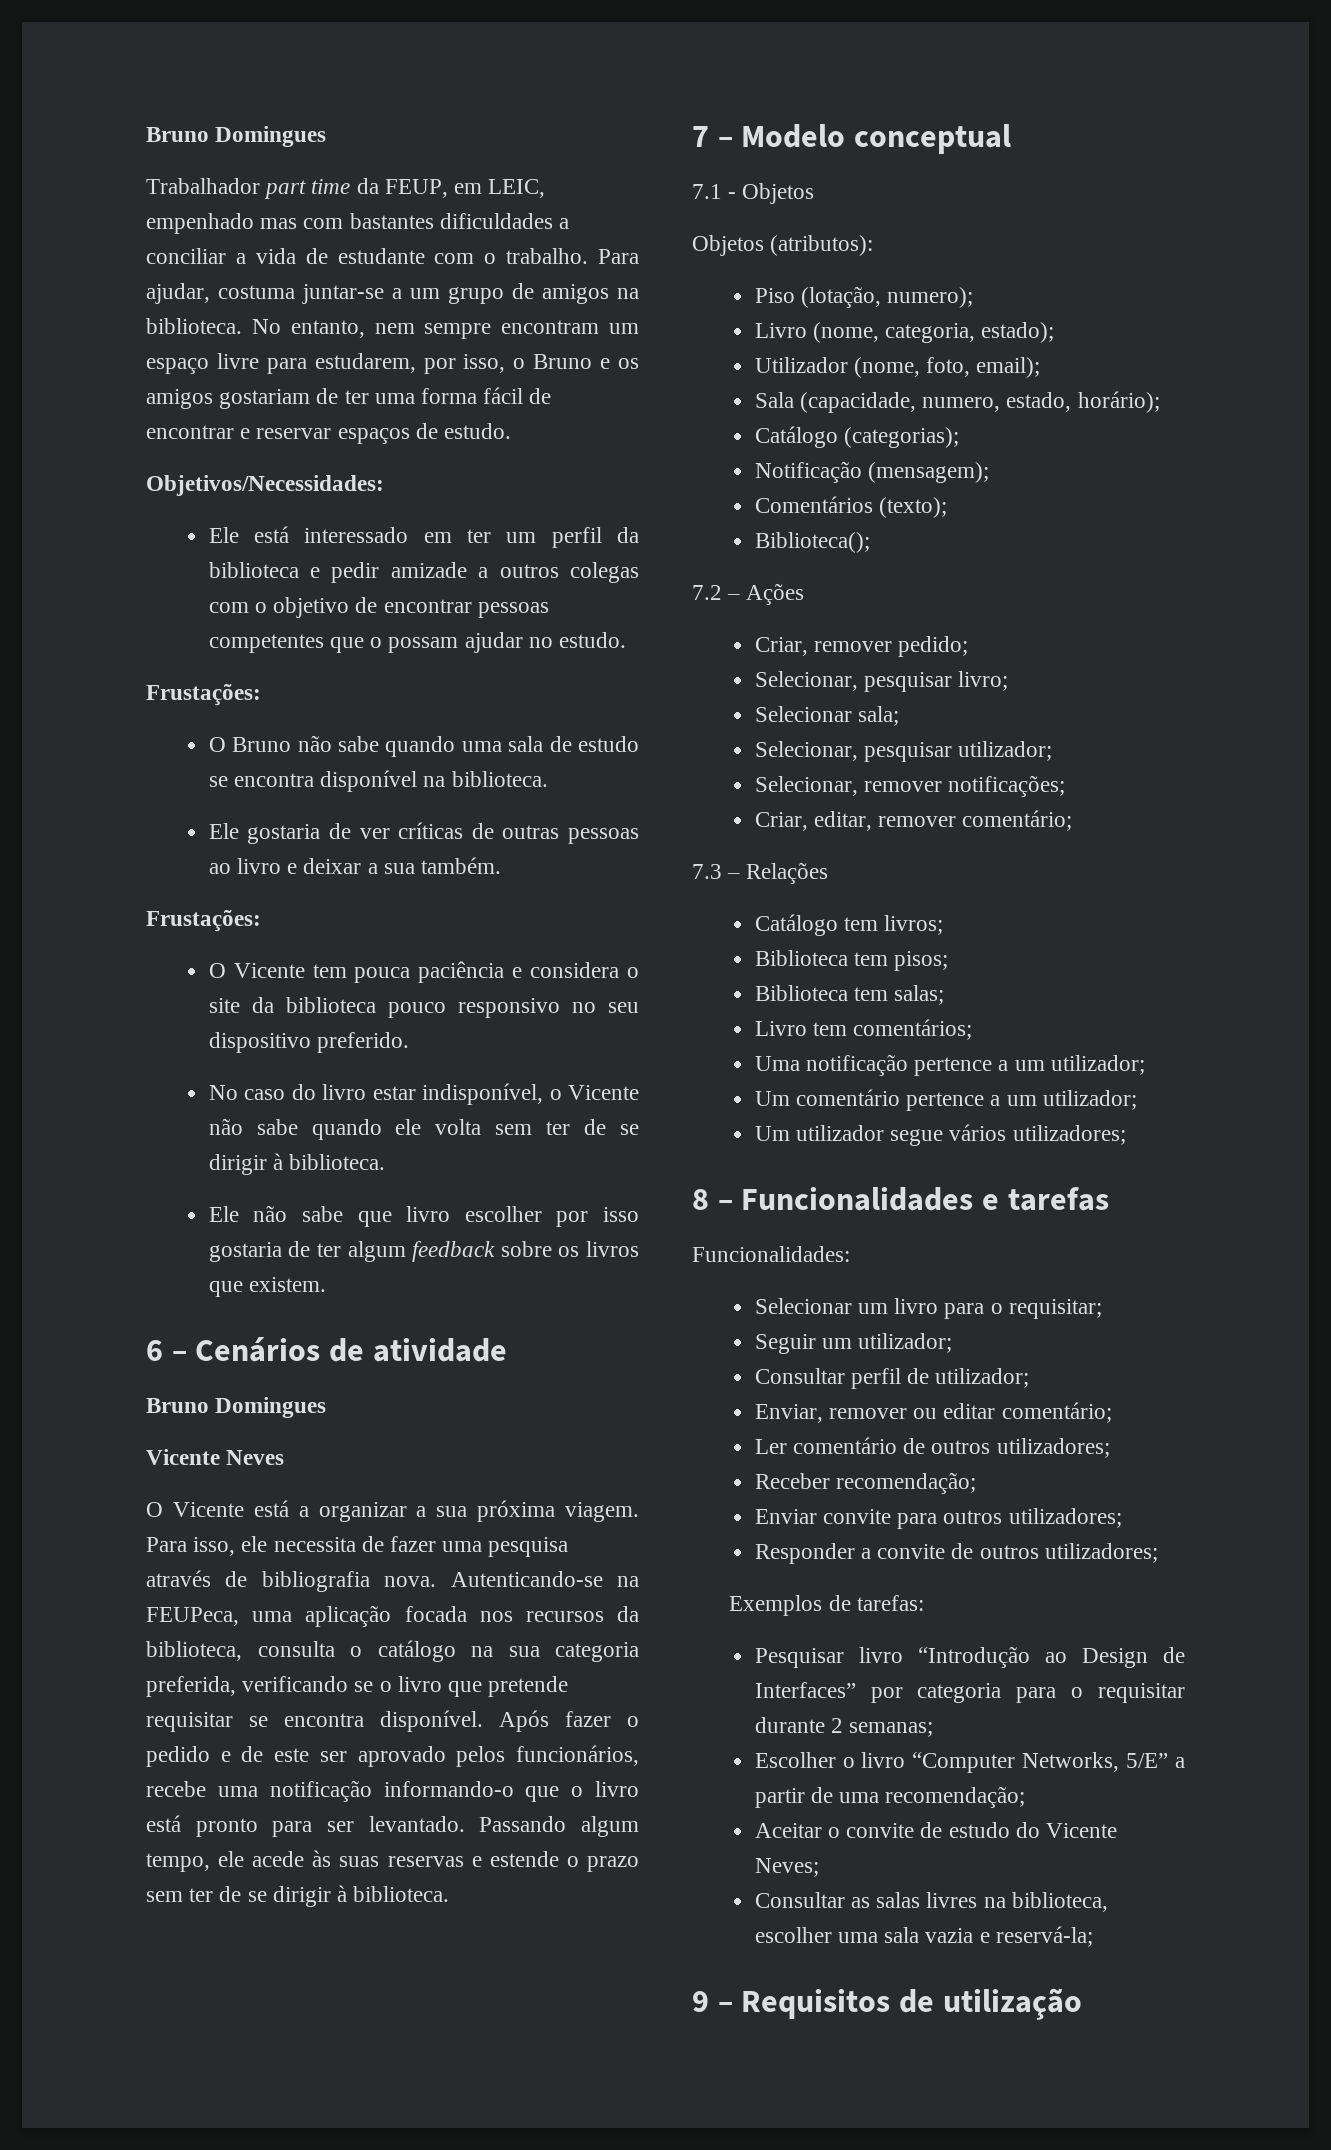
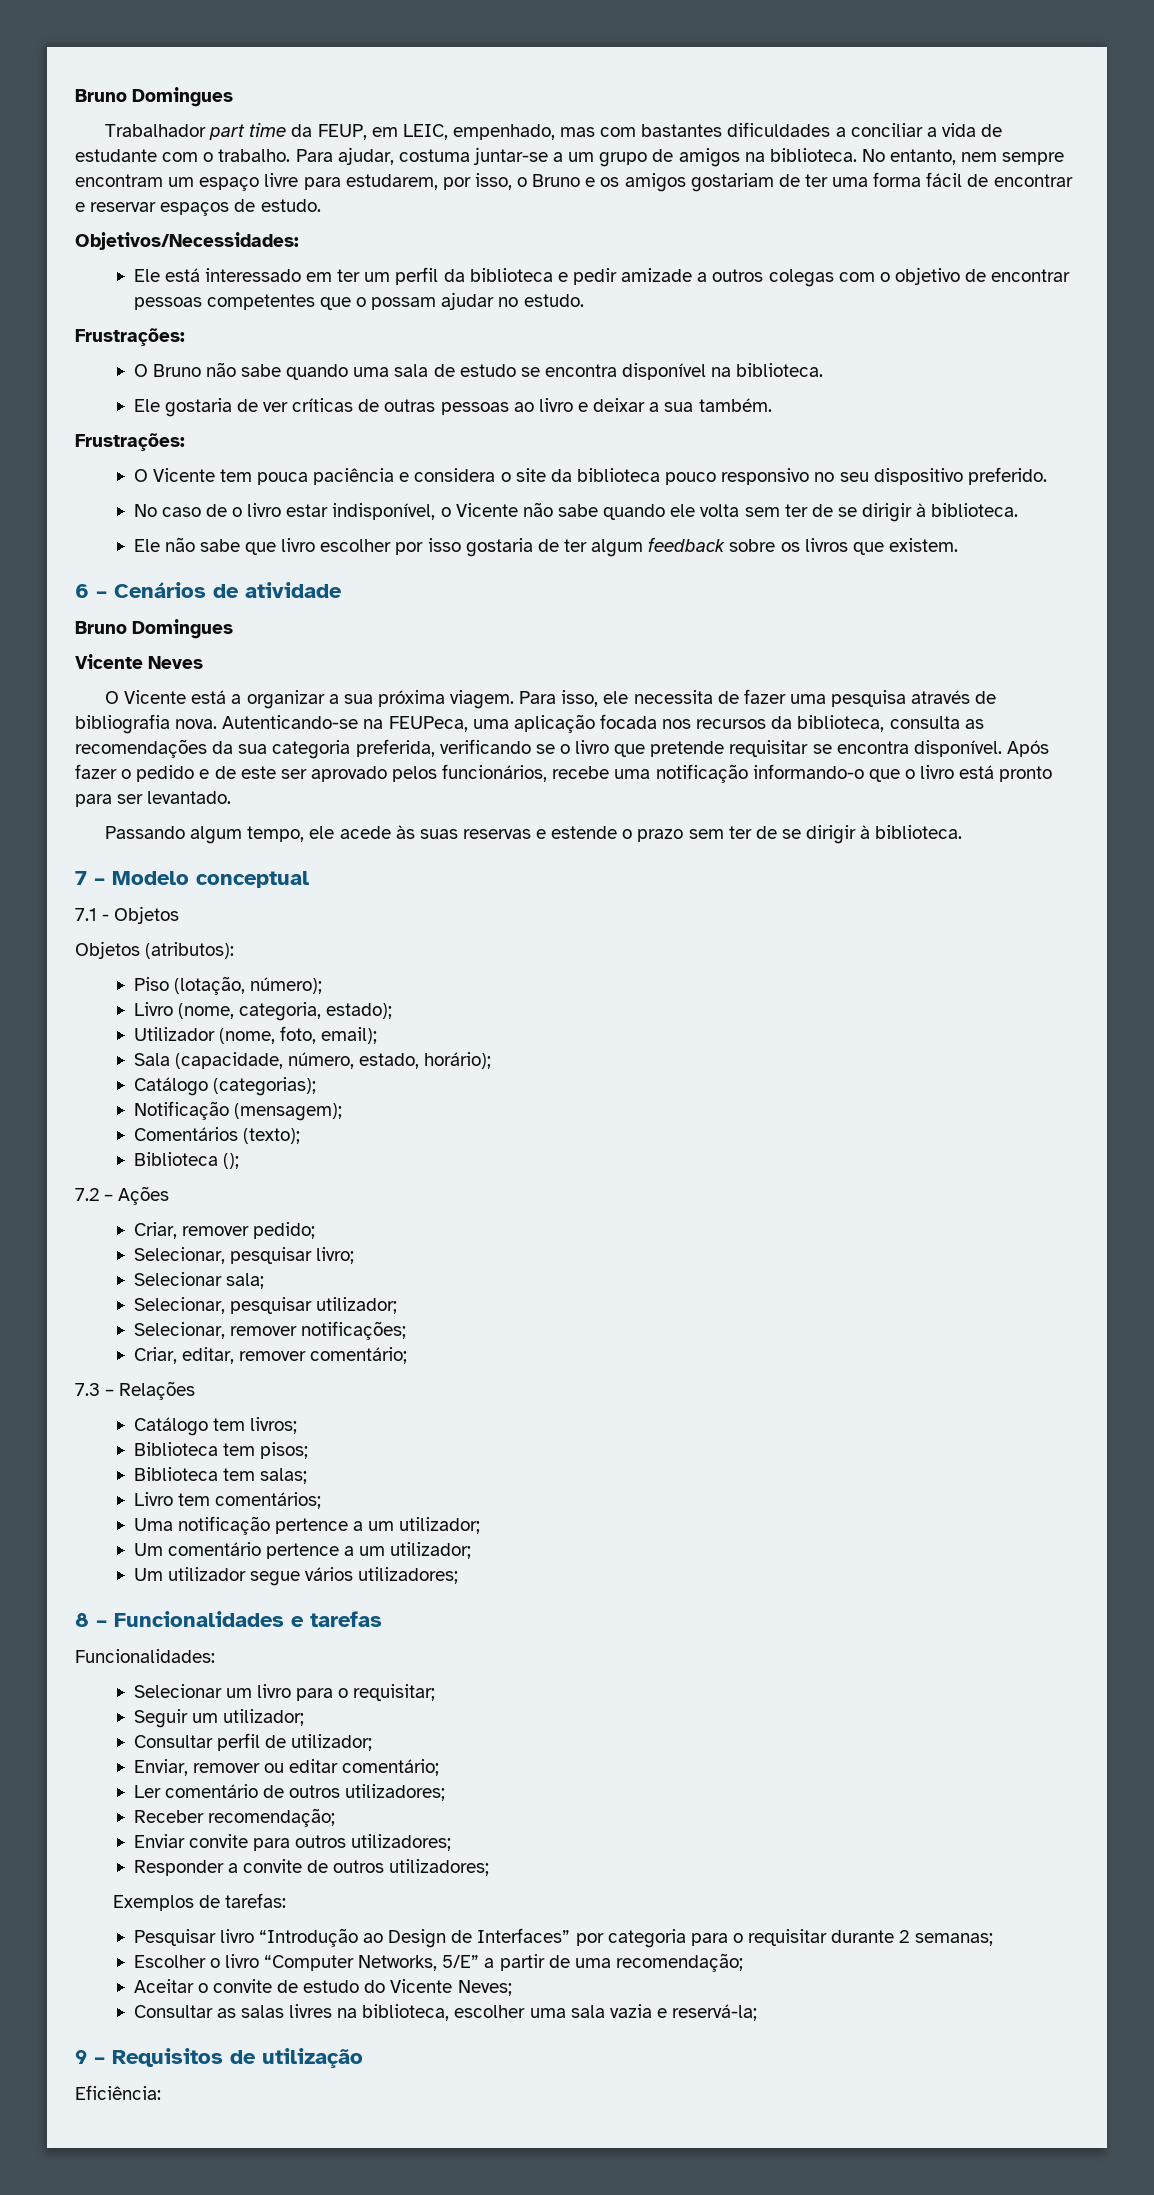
- Trabalhador part time da FEUP, em LEIC, empenhado mas com bastantes dificuldades a conciliar a vida de estudante com o trabalho.
+ Trabalhador part time da FEUP, em LEIC, empenhado, mas com bastantes dificuldades a conciliar a vida de estudante com o trabalho.
  Ele está interessado em ter um perfil da biblioteca e pedir amizade a outros colegas com o objetivo de encontrar pessoas competentes que o possam ajudar no estudo.
- Frustações:
+ Frustrações:
  Ele gostaria de ver críticas de outras pessoas ao livro e deixar a sua também.
- Frustações:
+ Frustrações:
- No caso do livro estar indisponível, o Vicente não sabe quando ele volta sem ter de se dirigir à biblioteca.
+ No caso de o livro estar indisponível, o Vicente não sabe quando ele volta sem ter de se dirigir à biblioteca.
- Autenticando-se na FEUPeca, uma aplicação focada nos recursos da biblioteca, consulta o catálogo na sua categoria preferida, verificando se o livro que pretende requisitar se encontra disponível.
+ Autenticando-se na FEUPeca, uma aplicação focada nos recursos da biblioteca, consulta as recomendações da sua categoria preferida, verificando se o livro que pretende requisitar se encontra disponível.
- Após fazer o pedido e de este ser aprovado pelos funcionários, recebe uma notificação informando-o que o livro está pronto para ser levantado. Passando algum tempo, ele acede às suas reservas e estende o prazo sem ter de se dirigir à biblioteca.
+ Após fazer o pedido e de este ser aprovado pelos funcionários, recebe uma notificação informando-o que o livro está pronto para ser levantado.
+ Passando algum tempo, ele acede às suas reservas e estende o prazo sem ter de se dirigir à biblioteca.
- Piso (lotação, numero);
+ Piso (lotação, número);
- Sala (capacidade, numero, estado, horário);
+ Sala (capacidade, número, estado, horário);
- Biblioteca();
+ Biblioteca ();
+ Eficiência:

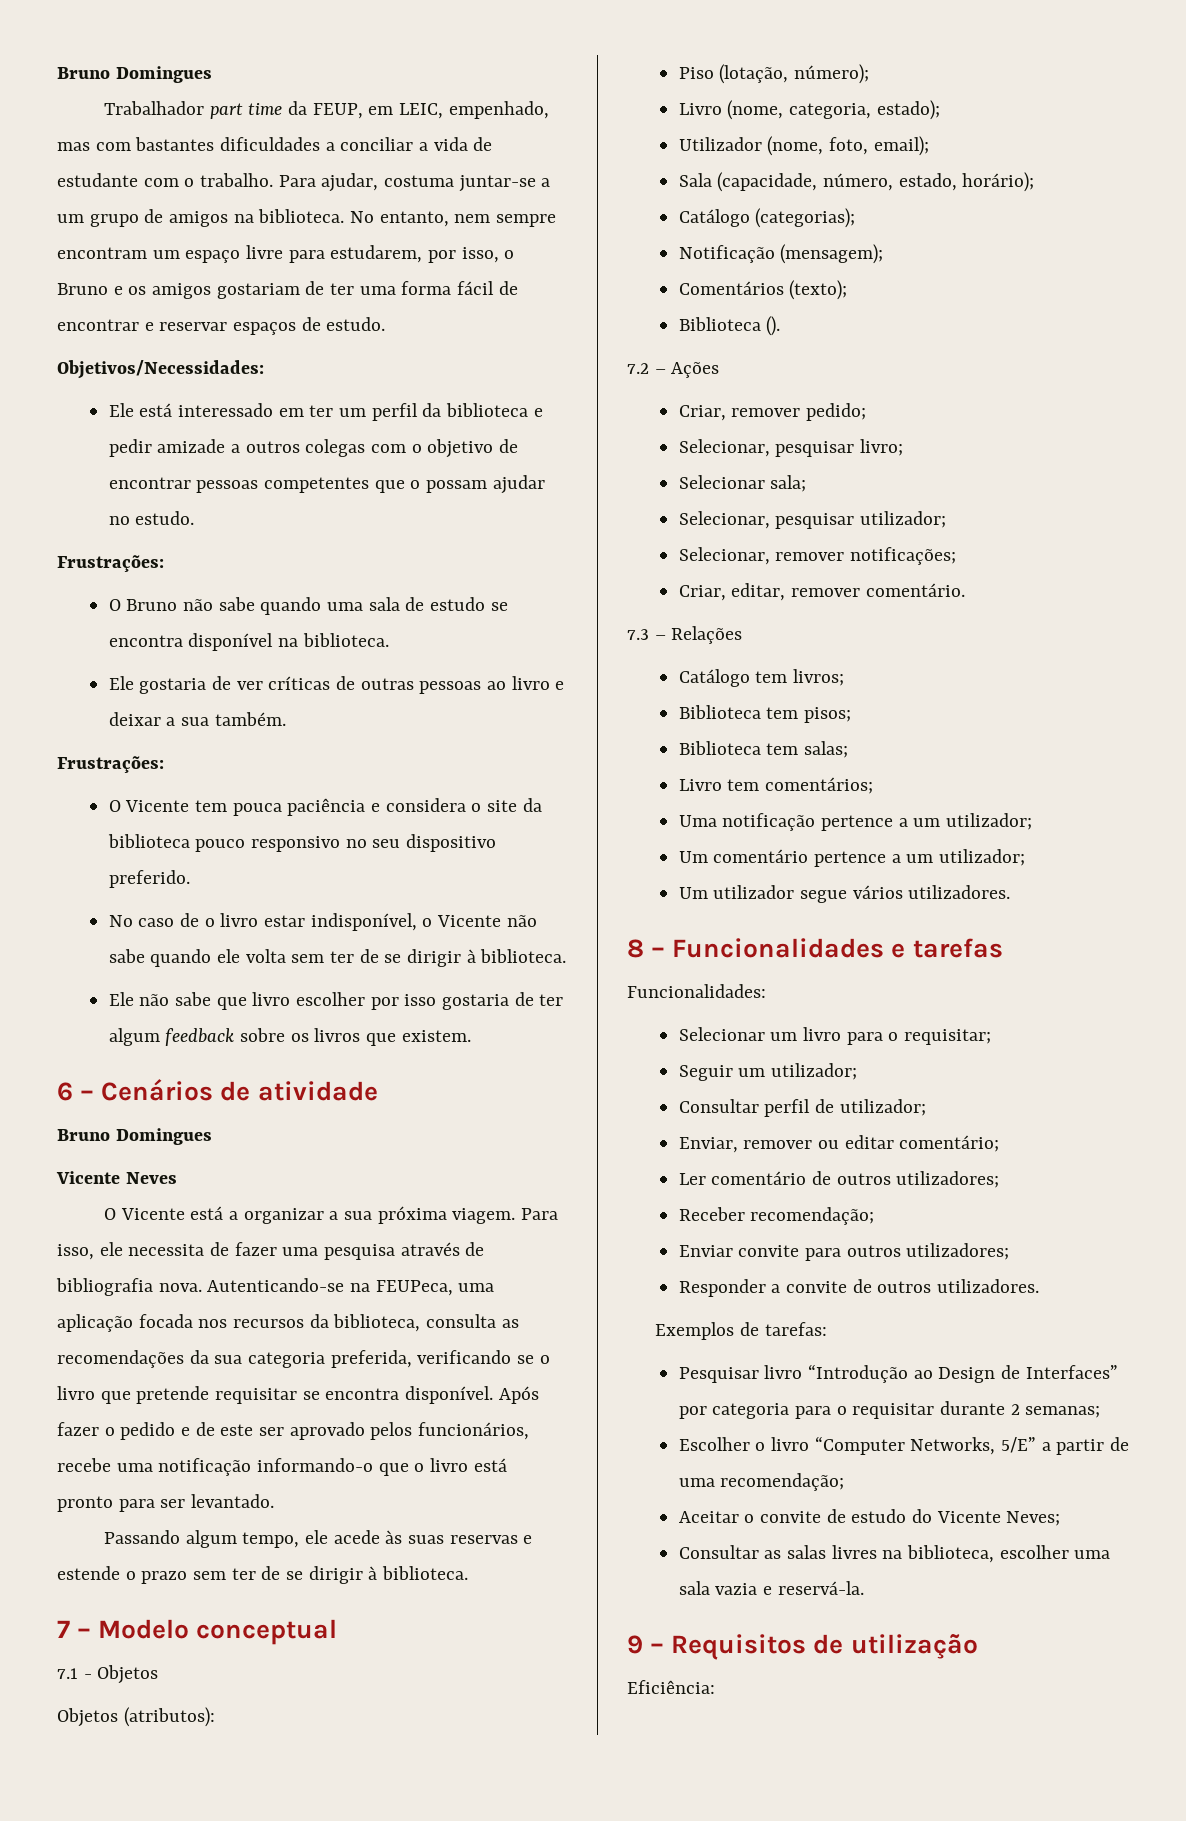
- Biblioteca ();
+ Biblioteca ().
- Criar, editar, remover comentário;
+ Criar, editar, remover comentário.
- Um utilizador segue vários utilizadores;
+ Um utilizador segue vários utilizadores.
- Responder a convite de outros utilizadores;
+ Responder a convite de outros utilizadores.
- Consultar as salas livres na biblioteca, escolher uma sala vazia e reservá-la;
+ Consultar as salas livres na biblioteca, escolher uma sala vazia e reservá-la.

